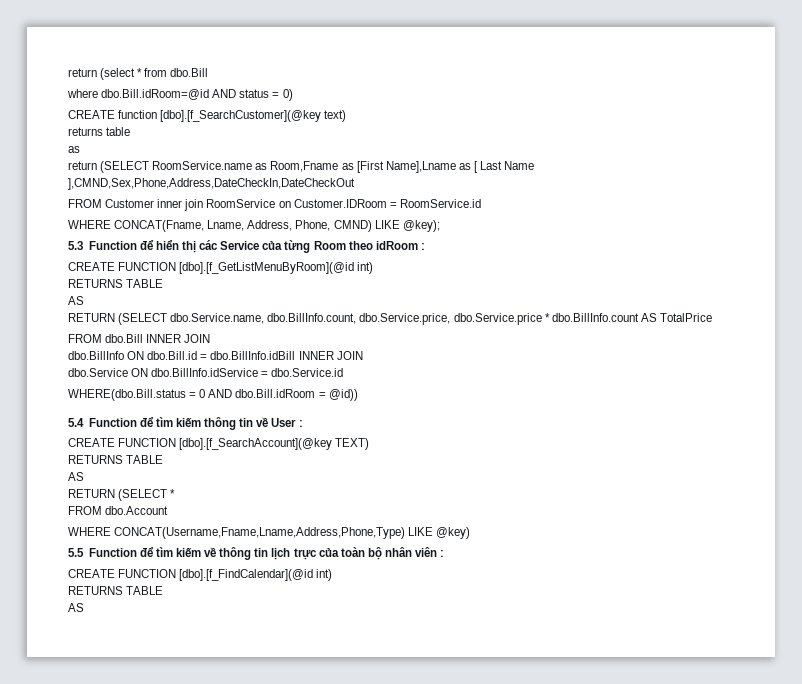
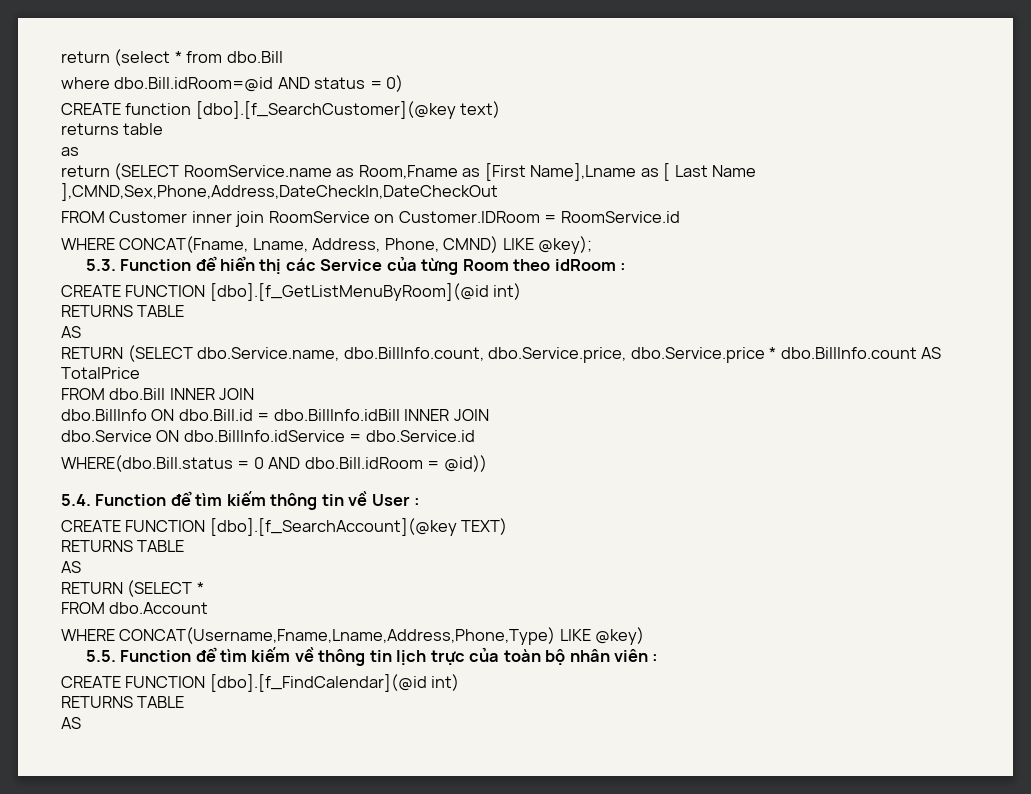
- 5.3 Function để hiển thị các Service của từng Room theo idRoom :
+ 5.3. Function để hiển thị các Service của từng Room theo idRoom :
- 5.4 Function để tìm kiếm thông tin về User :
+ 5.4. Function để tìm kiếm thông tin về User :
- 5.5 Function để tìm kiếm về thông tin lịch trực của toàn bộ nhân viên :
+ 5.5. Function để tìm kiếm về thông tin lịch trực của toàn bộ nhân viên :

